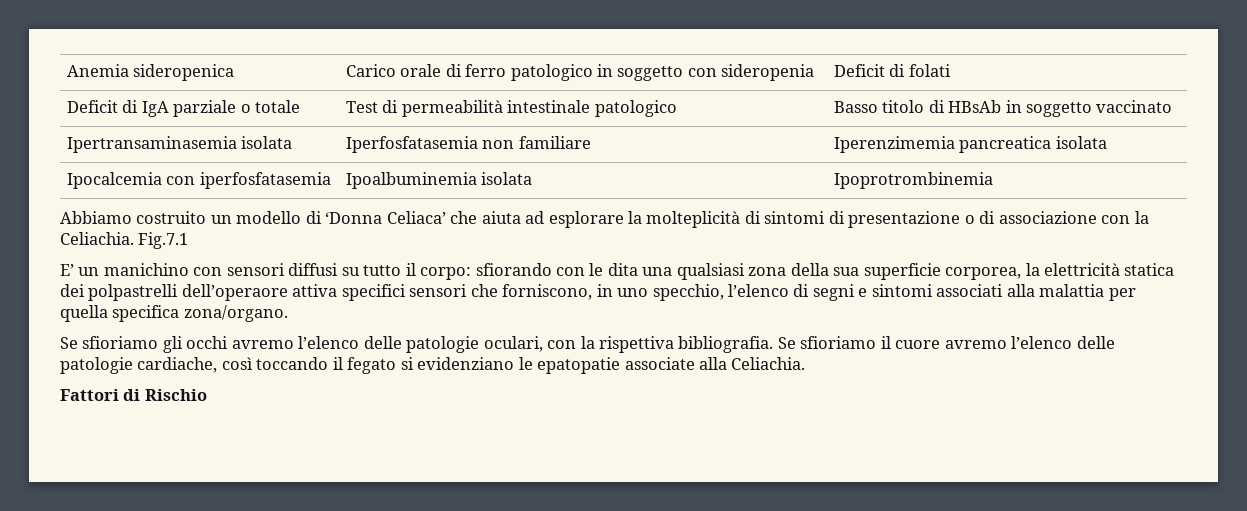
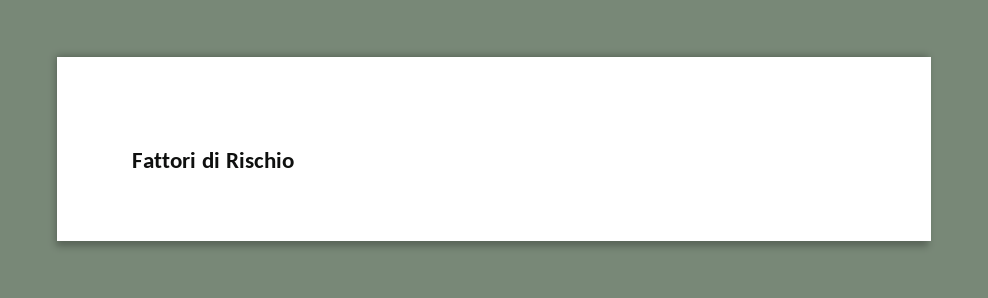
- Anemia sideropenica | Carico orale di ferro patologico in soggetto con sideropenia | Deficit di folati
- Deficit di IgA parziale o totale | Test di permeabilità intestinale patologico | Basso titolo di HBsAb in soggetto vaccinato
- Ipertransaminasemia isolata | Iperfosfatasemia non familiare | Iperenzimemia pancreatica isolata
- Ipocalcemia con iperfosfatasemia | Ipoalbuminemia isolata | Ipoprotrombinemia
- Abbiamo costruito un modello di ‘Donna Celiaca’ che aiuta ad esplorare la molteplicità di sintomi di presentazione o di associazione con la Celiachia. Fig.7.1
- E’ un manichino con sensori diffusi su tutto il corpo: sfiorando con le dita una qualsiasi zona della sua superficie corporea, la elettricità statica dei polpastrelli dell’operaore attiva specifici sensori che forniscono, in uno specchio, l’elenco di segni e sintomi associati alla malattia per quella specifica zona/organo.
- Se sfioriamo gli occhi avremo l’elenco delle patologie oculari, con la rispettiva bibliografia. Se sfioriamo il cuore avremo l’elenco delle patologie cardiache, così toccando il fegato si evidenziano le epatopatie associate alla Celiachia.

